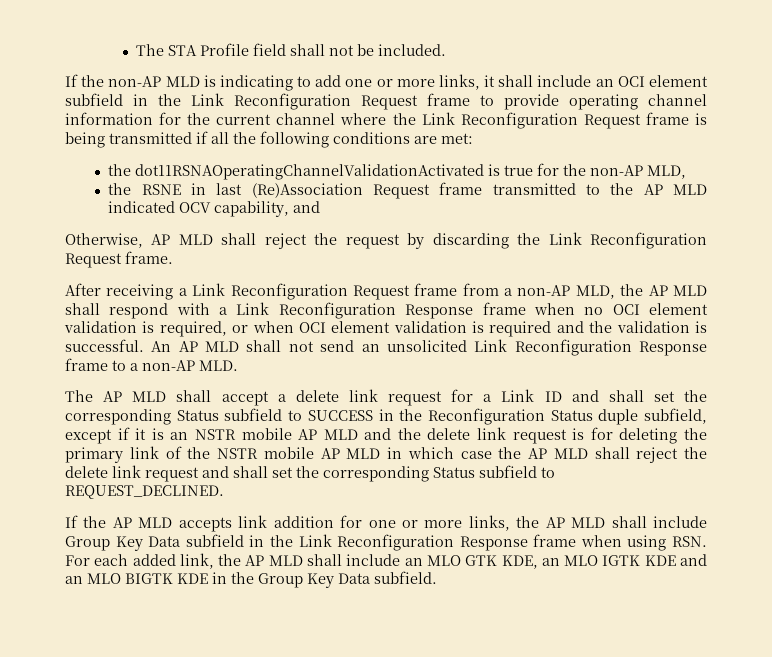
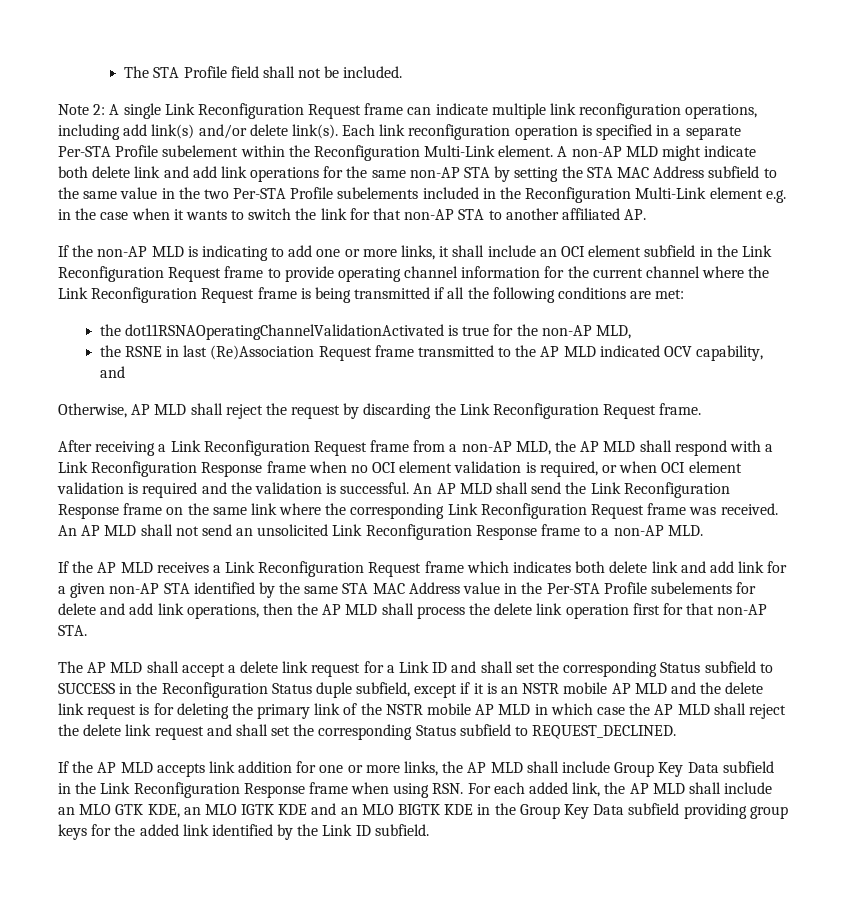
+ Note 2: A single Link Reconfiguration Request frame can indicate multiple link reconfiguration operations, including add link(s) and/or delete link(s). Each link reconfiguration operation is specified in a separate Per-STA Profile subelement within the Reconfiguration Multi-Link element. A non-AP MLD might indicate both delete link and add link operations for the same non-AP STA by setting the STA MAC Address subfield to the same value in the two Per-STA Profile subelements included in the Reconfiguration Multi-Link element e.g. in the case when it wants to switch the link for that non-AP STA to another affiliated AP.
- An AP MLD shall not send an unsolicited Link Reconfiguration Response frame to a non-AP MLD.
+ An AP MLD shall send the Link Reconfiguration Response frame on the same link where the corresponding Link Reconfiguration Request frame was received. An AP MLD shall not send an unsolicited Link Reconfiguration Response frame to a non-AP MLD.
+ If the AP MLD receives a Link Reconfiguration Request frame which indicates both delete link and add link for a given non-AP STA identified by the same STA MAC Address value in the Per-STA Profile subelements for delete and add link operations, then the AP MLD shall process the delete link operation first for that non-AP STA.
- If the AP MLD accepts link addition for one or more links, the AP MLD shall include Group Key Data subfield in the Link Reconfiguration Response frame when using RSN. For each added link, the AP MLD shall include an MLO GTK KDE, an MLO IGTK KDE and an MLO BIGTK KDE in the Group Key Data subfield.
+ If the AP MLD accepts link addition for one or more links, the AP MLD shall include Group Key Data subfield in the Link Reconfiguration Response frame when using RSN. For each added link, the AP MLD shall include an MLO GTK KDE, an MLO IGTK KDE and an MLO BIGTK KDE in the Group Key Data subfield providing group keys for the added link identified by the Link ID subfield.

